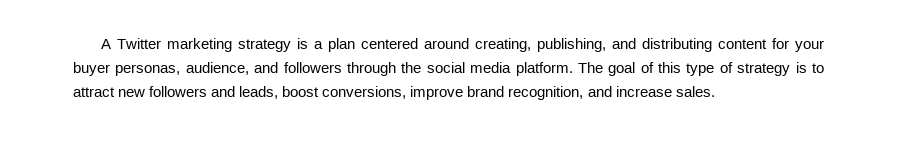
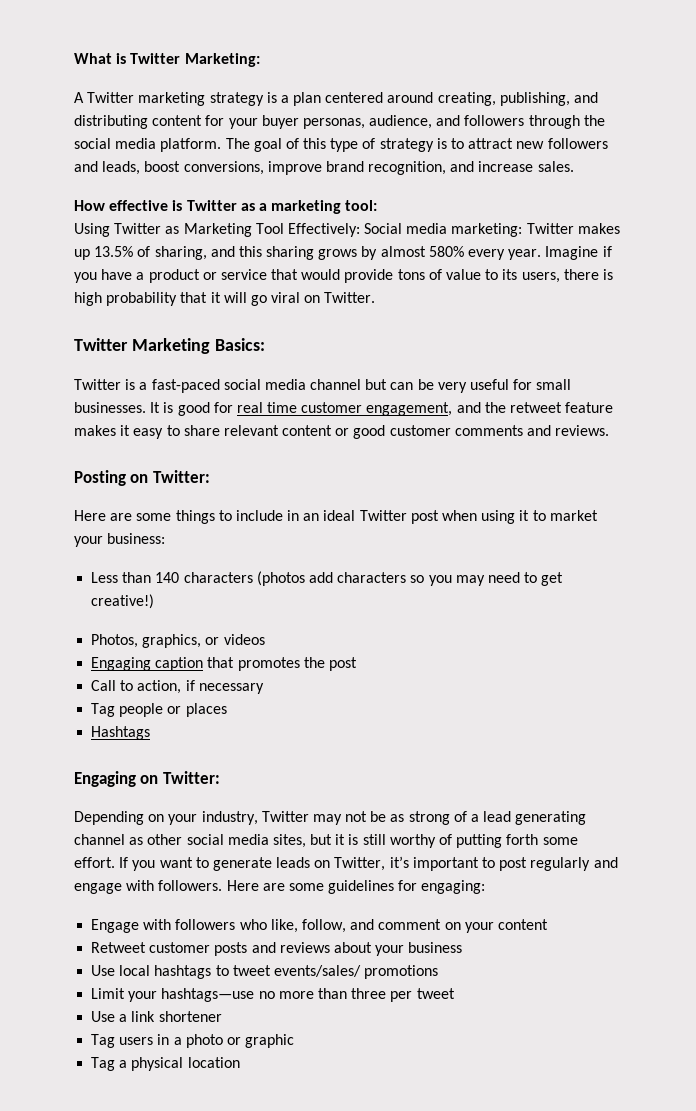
+ What is Twitter Marketing:
+ How effective is Twitter as a marketing tool:
+ Using Twitter as Marketing Tool Effectively: Social media marketing: Twitter makes up 13.5% of sharing, and this sharing grows by almost 580% every year. Imagine if you have a product or service that would provide tons of value to its users, there is high probability that it will go viral on Twitter.
+ Twitter Marketing Basics:
+ Twitter is a fast-paced social media channel but can be very useful for small businesses. It is good for real time customer engagement, and the retweet feature makes it easy to share relevant content or good customer comments and reviews.
+ Posting on Twitter:
+ Here are some things to include in an ideal Twitter post when using it to market your business:
+ Less than 140 characters (photos add characters so you may need to get creative!)
+ Photos, graphics, or videos
+ Engaging caption that promotes the post
+ Call to action, if necessary
+ Tag people or places
+ Hashtags
+ Engaging on Twitter:
+ Depending on your industry, Twitter may not be as strong of a lead generating channel as other social media sites, but it is still worthy of putting forth some effort. If you want to generate leads on Twitter, it’s important to post regularly and engage with followers. Here are some guidelines for engaging:
+ Engage with followers who like, follow, and comment on your content
+ Retweet customer posts and reviews about your business
+ Use local hashtags to tweet events/sales/ promotions
+ Limit your hashtags—use no more than three per tweet
+ Use a link shortener
+ Tag users in a photo or graphic
+ Tag a physical location

